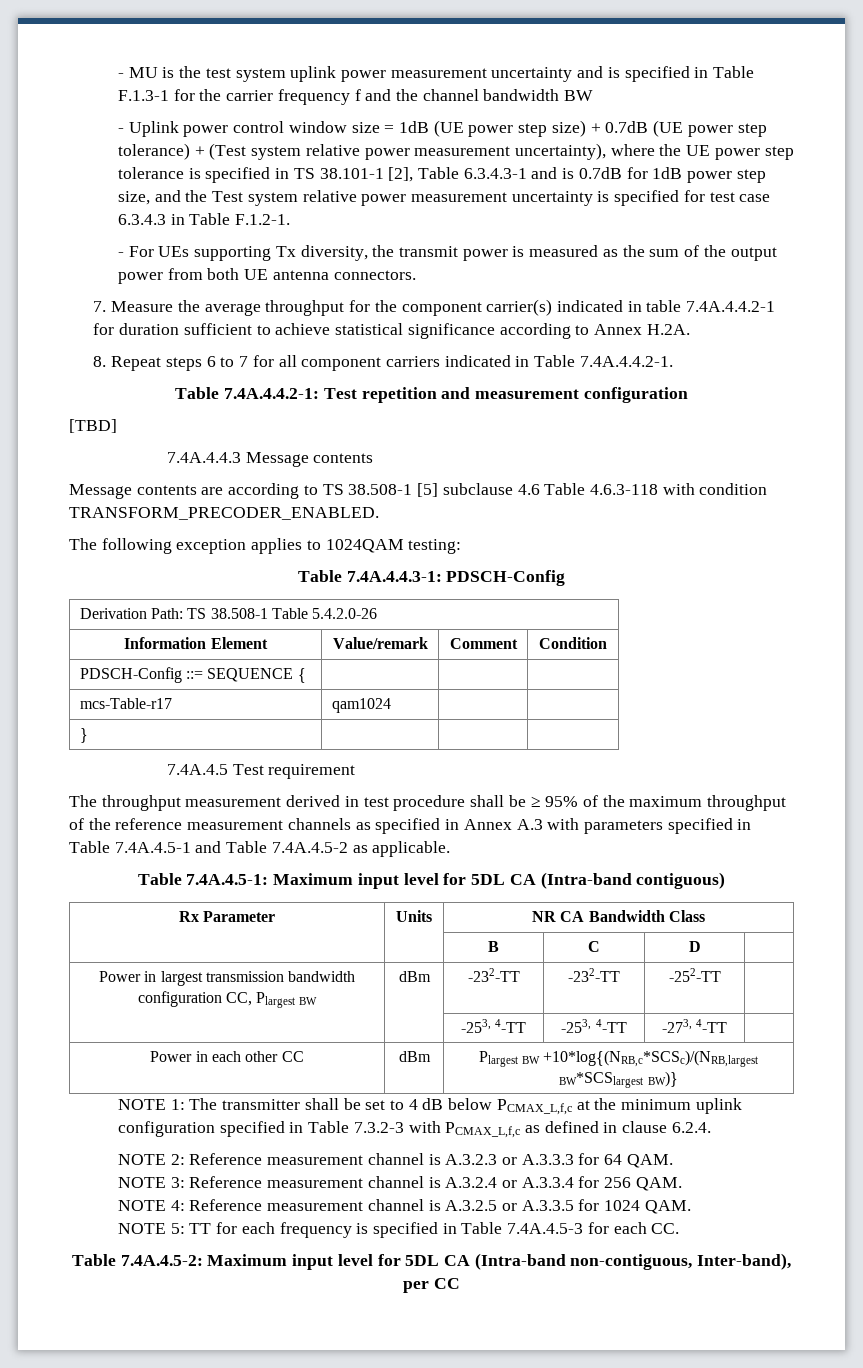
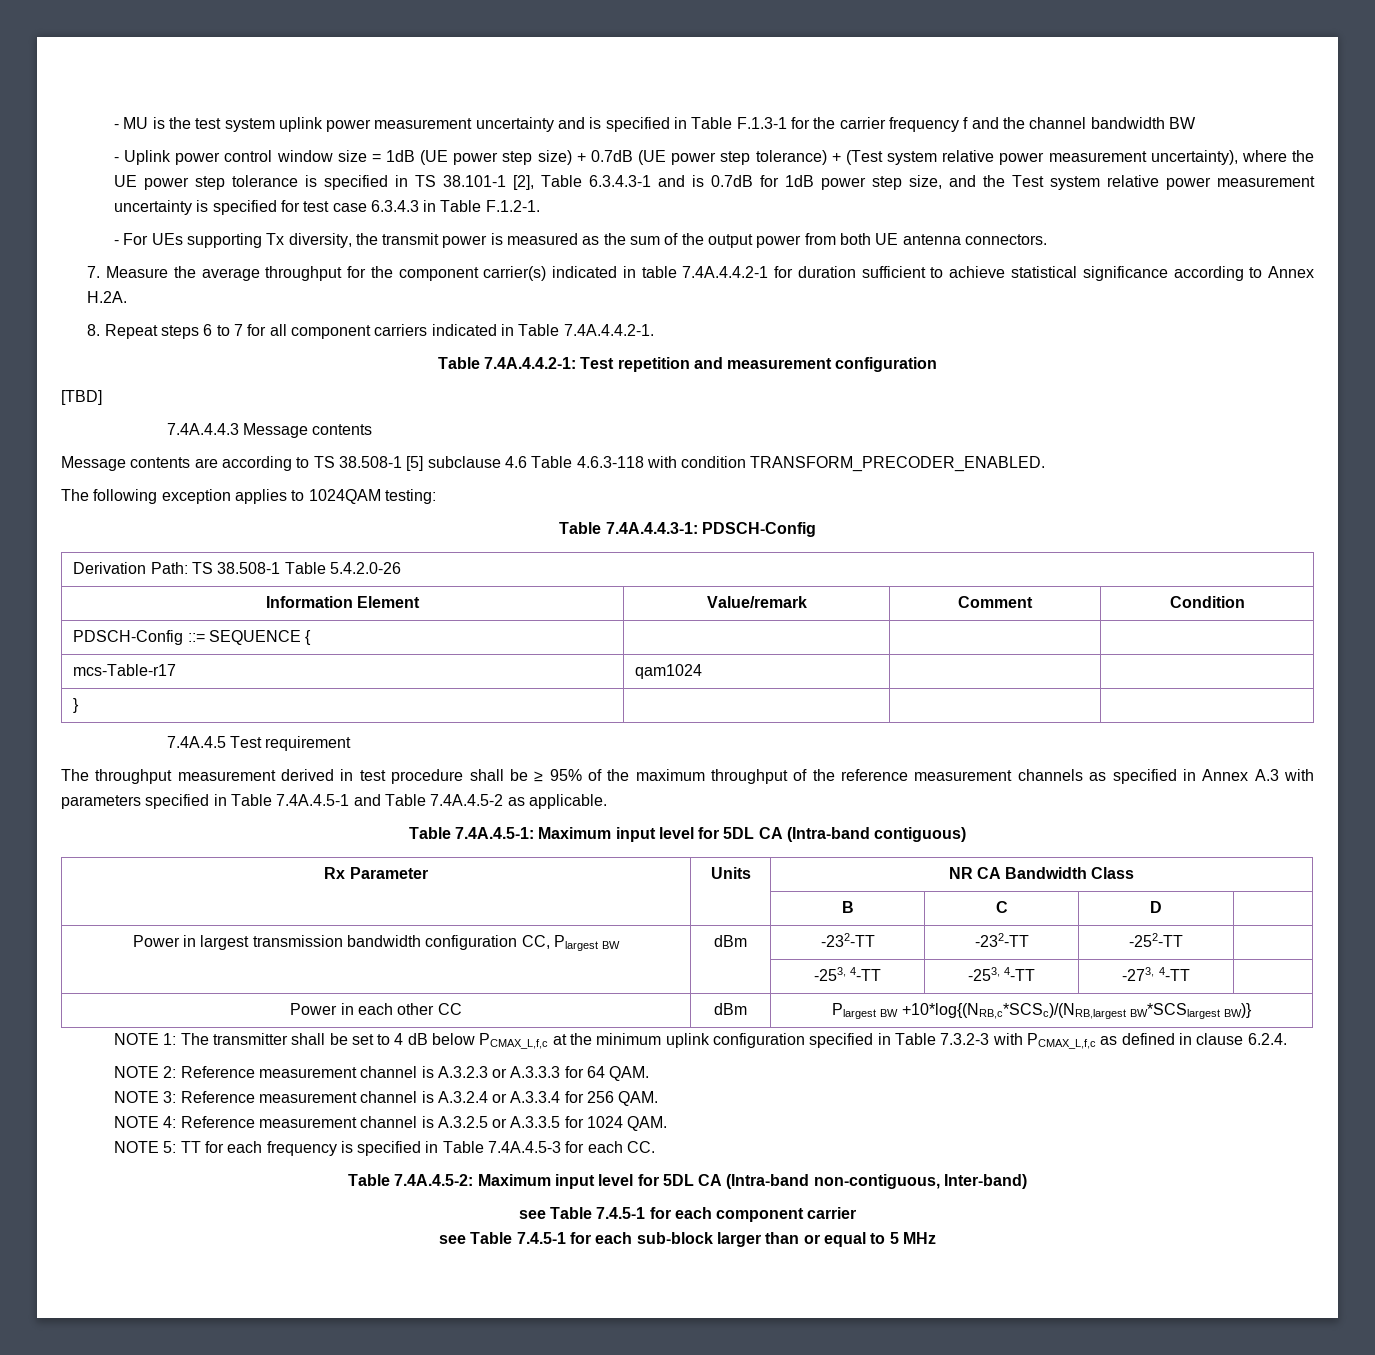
- Table 7.4A.4.5-2: Maximum input level for 5DL CA (Intra-band non-contiguous, Inter-band), per CC
+ Table 7.4A.4.5-2: Maximum input level for 5DL CA (Intra-band non-contiguous, Inter-band)
+ see Table 7.4.5-1 for each component carrier
+ see Table 7.4.5-1 for each sub-block larger than or equal to 5 MHz

